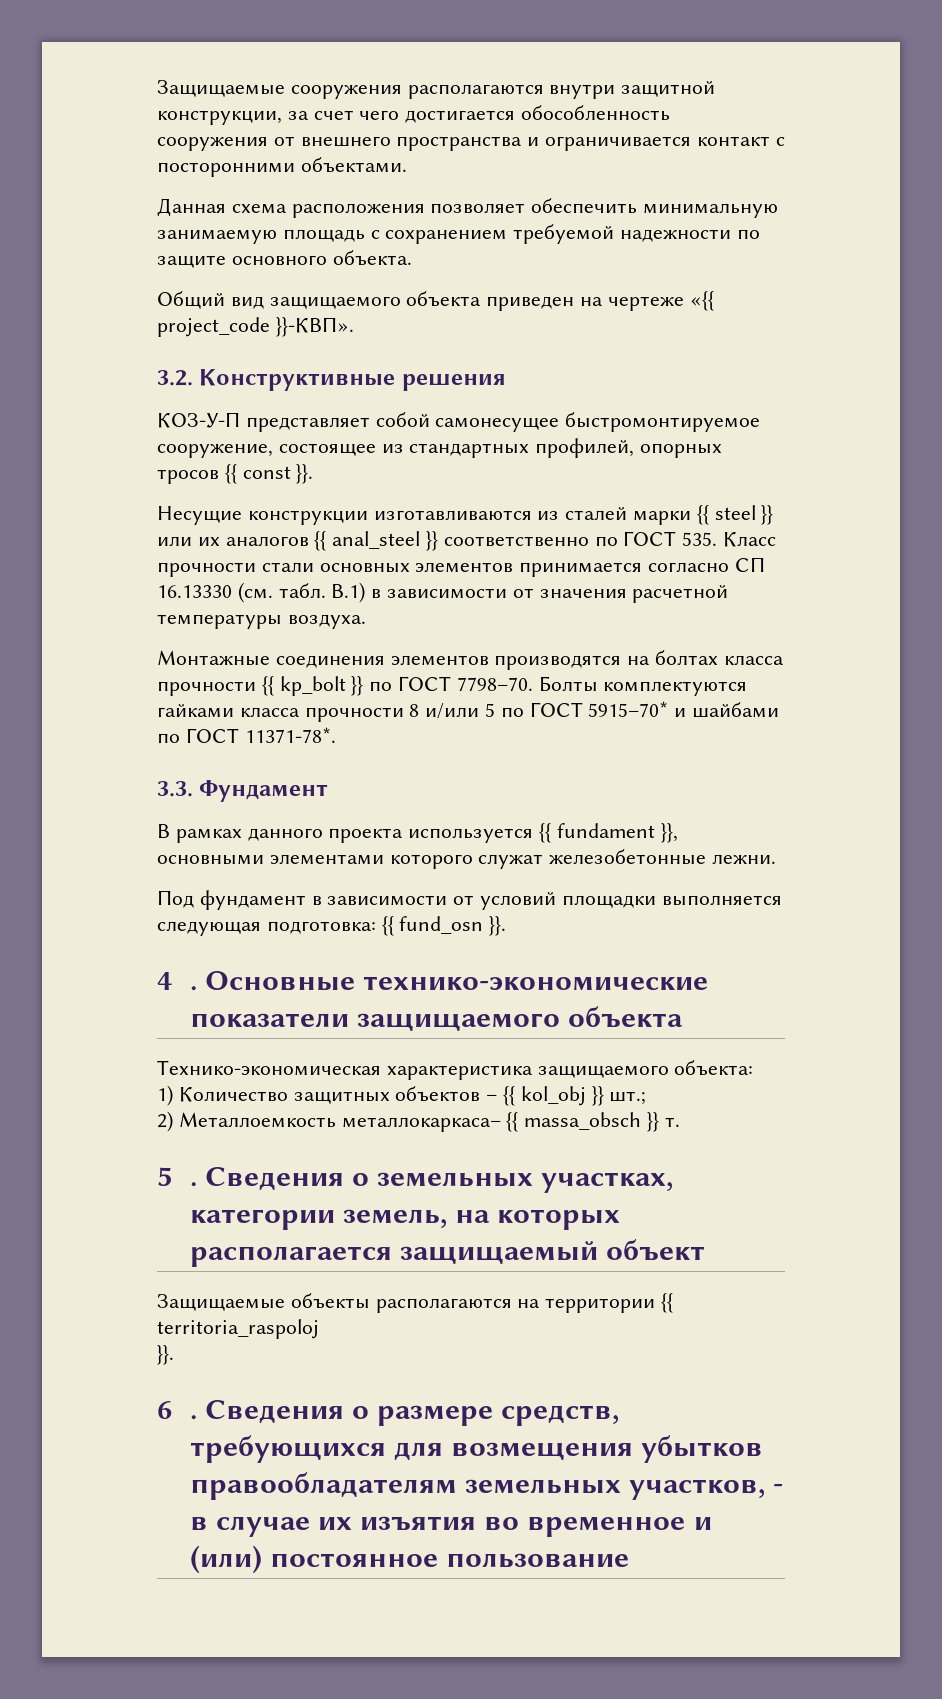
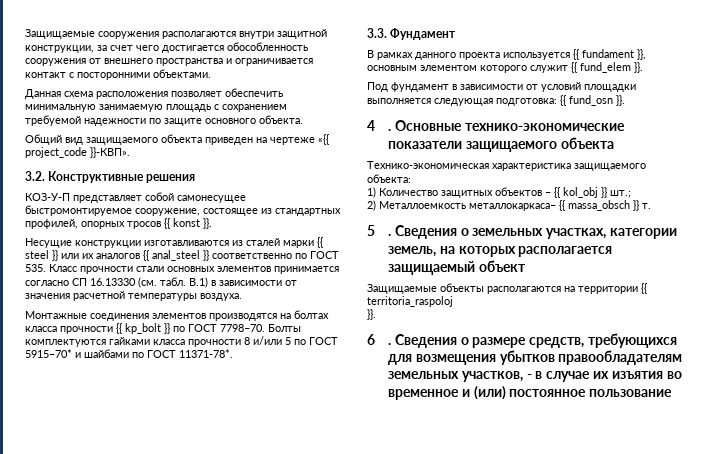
- КОЗ-У-П представляет собой самонесущее быстромонтируемое сооружение, состоящее из стандартных профилей, опорных тросов {{ const }}.
+ КОЗ-У-П представляет собой самонесущее быстромонтируемое сооружение, состоящее из стандартных профилей, опорных тросов {{ konst }}.
- В рамках данного проекта используется {{ fundament }}, основными элементами которого служат железобетонные лежни.
+ В рамках данного проекта используется {{ fundament }}, основным элементом которого служит {{ fund_elem }}.

